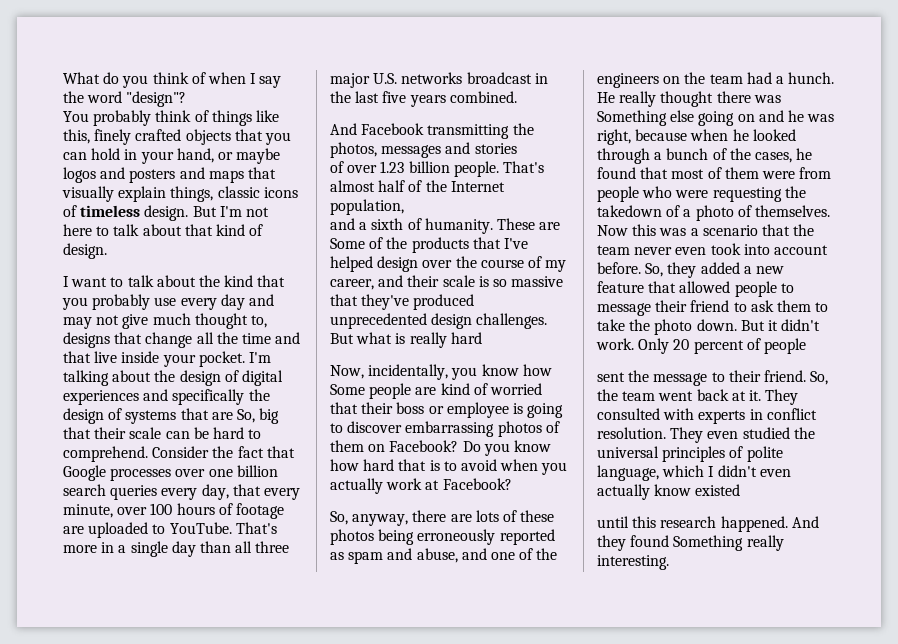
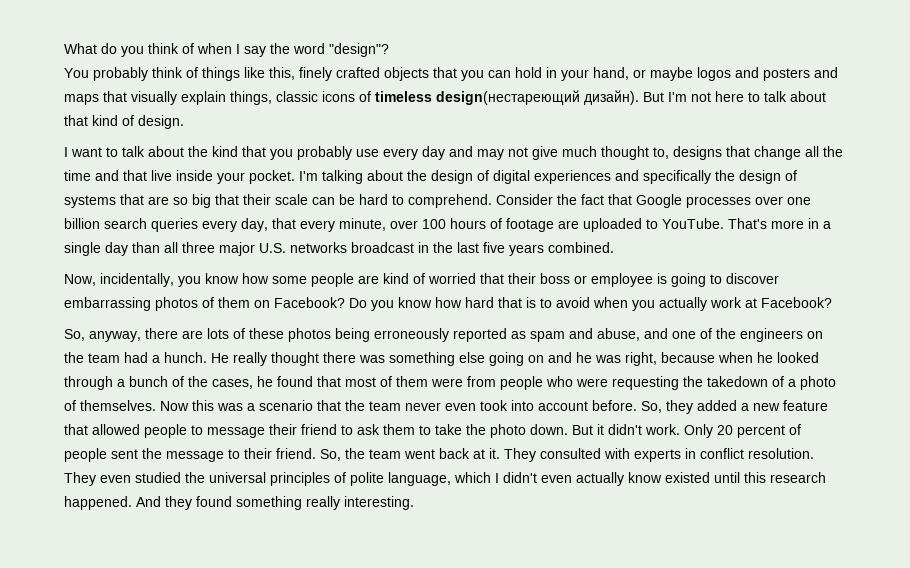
- You probably think of things like this, finely crafted objects that you can hold in your hand, or maybe logos and posters and maps that visually explain things, classic icons of timeless design.
+ You probably think of things like this, finely crafted objects that you can hold in your hand, or maybe logos and posters and maps that visually explain things, classic icons of timeless design(нестареющий дизайн).
- I'm talking about the design of digital experiences and specifically the design of systems that are So, big that their scale can be hard to comprehend.
+ I'm talking about the design of digital experiences and specifically the design of systems that are so big that their scale can be hard to comprehend.
- And Facebook transmitting the photos, messages and stories
- of over 1.23 billion people. That's almost half of the Internet population,
- and a sixth of humanity. These are Some of the products that I've helped design over the course of my career, and their scale is so massive that they've produced unprecedented design challenges. But what is really hard
- Now, incidentally, you know how Some people are kind of worried that their boss or employee is going to discover embarrassing photos of them on Facebook?
+ Now, incidentally, you know how some people are kind of worried that their boss or employee is going to discover embarrassing photos of them on Facebook?
- He really thought there was Something else going on and he was right, because when he looked through a bunch of the cases, he found that most of them were from people who were requesting the takedown of a photo of themselves.
+ He really thought there was something else going on and he was right, because when he looked through a bunch of the cases, he found that most of them were from people who were requesting the takedown of a photo of themselves.
- Only 20 percent of people
- sent the message to their friend.
+ Only 20 percent of people sent the message to their friend.
- They even studied the universal principles of polite language, which I didn't even actually know existed
- until this research happened.
+ They even studied the universal principles of polite language, which I didn't even actually know existed until this research happened.
- And they found Something really interesting.
+ And they found something really interesting.

